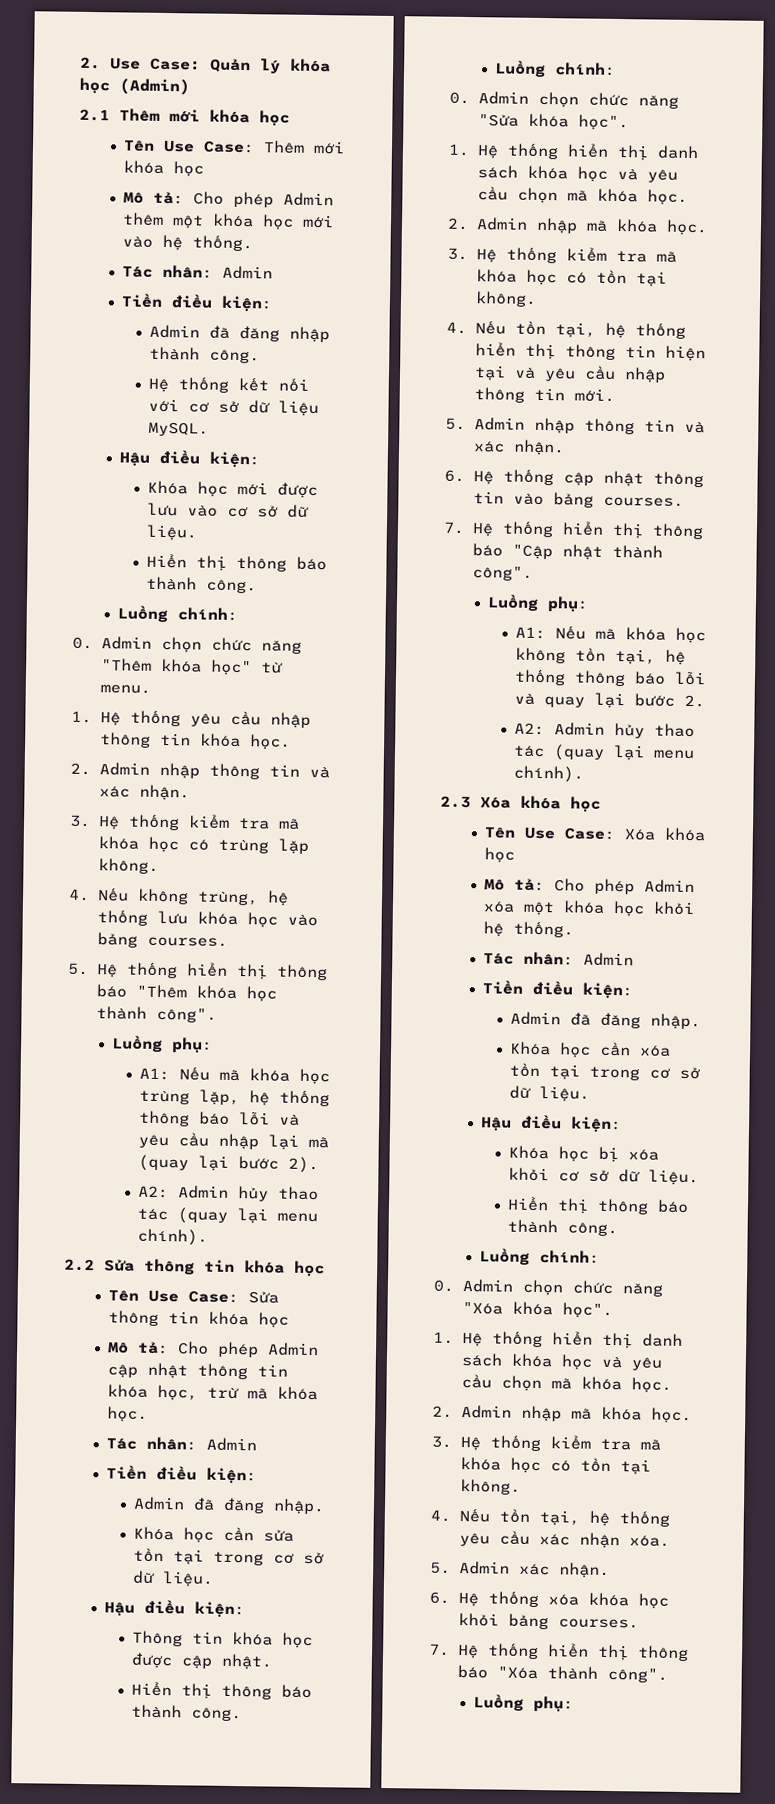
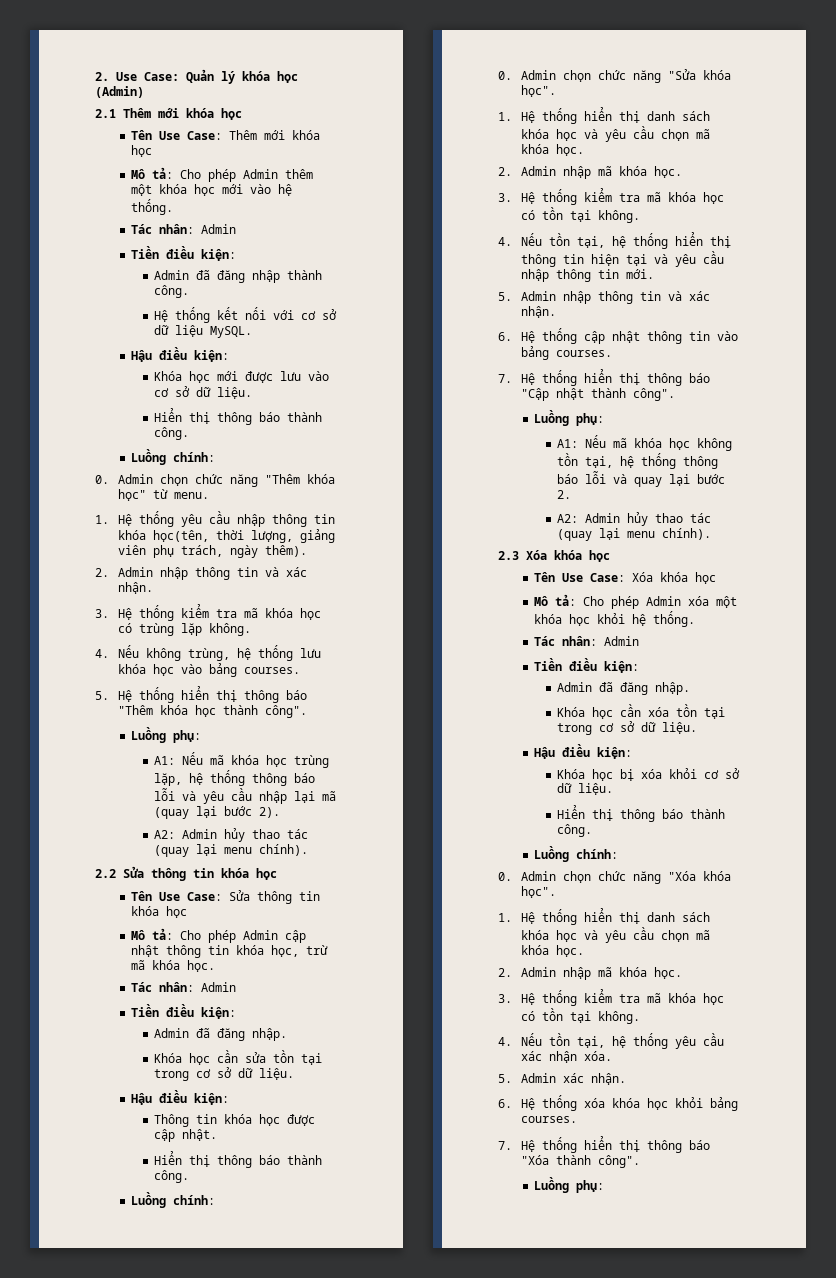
- 1. Hệ thống yêu cầu nhập thông tin khóa học.
+ 1. Hệ thống yêu cầu nhập thông tin khóa học(tên, thời lượng, giảng viên phụ trách, ngày thêm).

